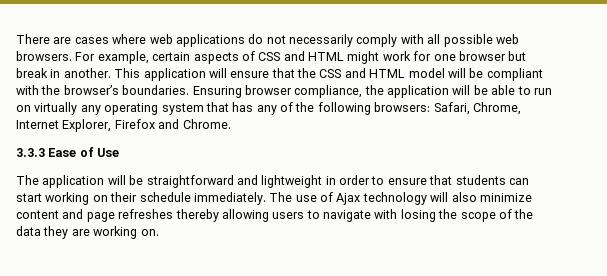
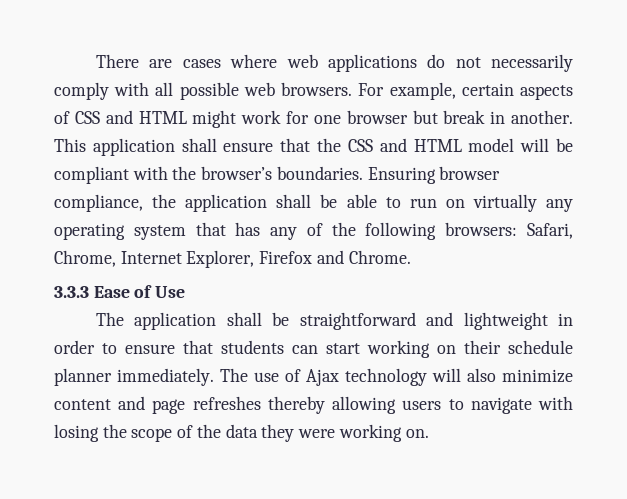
- This application will ensure that the CSS and HTML model will be compliant with the browser’s boundaries.
+ This application shall ensure that the CSS and HTML model will be compliant with the browser’s boundaries.
- Ensuring browser compliance, the application will be able to run on virtually any operating system that has any of the following browsers: Safari, Chrome, Internet Explorer, Firefox and Chrome.
+ Ensuring browser compliance, the application shall be able to run on virtually any operating system that has any of the following browsers: Safari, Chrome, Internet Explorer, Firefox and Chrome.
- The application will be straightforward and lightweight in order to ensure that students can start working on their schedule immediately.
+ The application shall be straightforward and lightweight in order to ensure that students can start working on their schedule planner immediately.
- The use of Ajax technology will also minimize content and page refreshes thereby allowing users to navigate with losing the scope of the data they are working on.
+ The use of Ajax technology will also minimize content and page refreshes thereby allowing users to navigate with losing the scope of the data they were working on.

